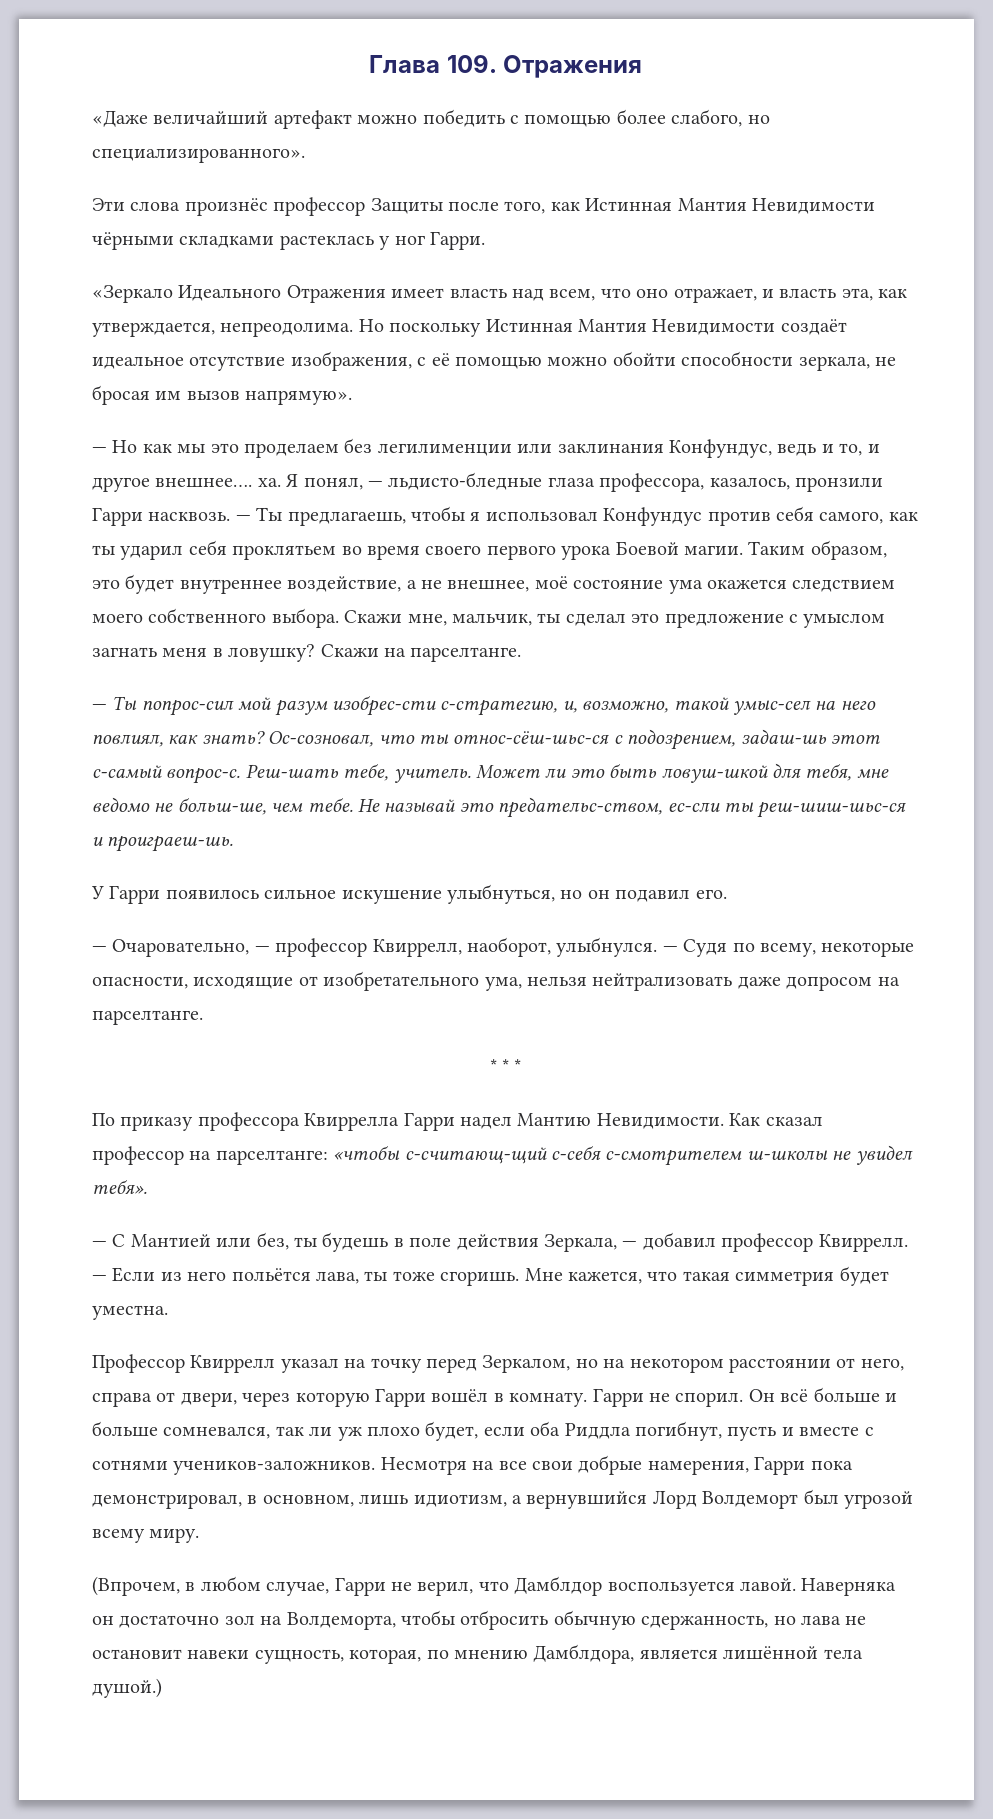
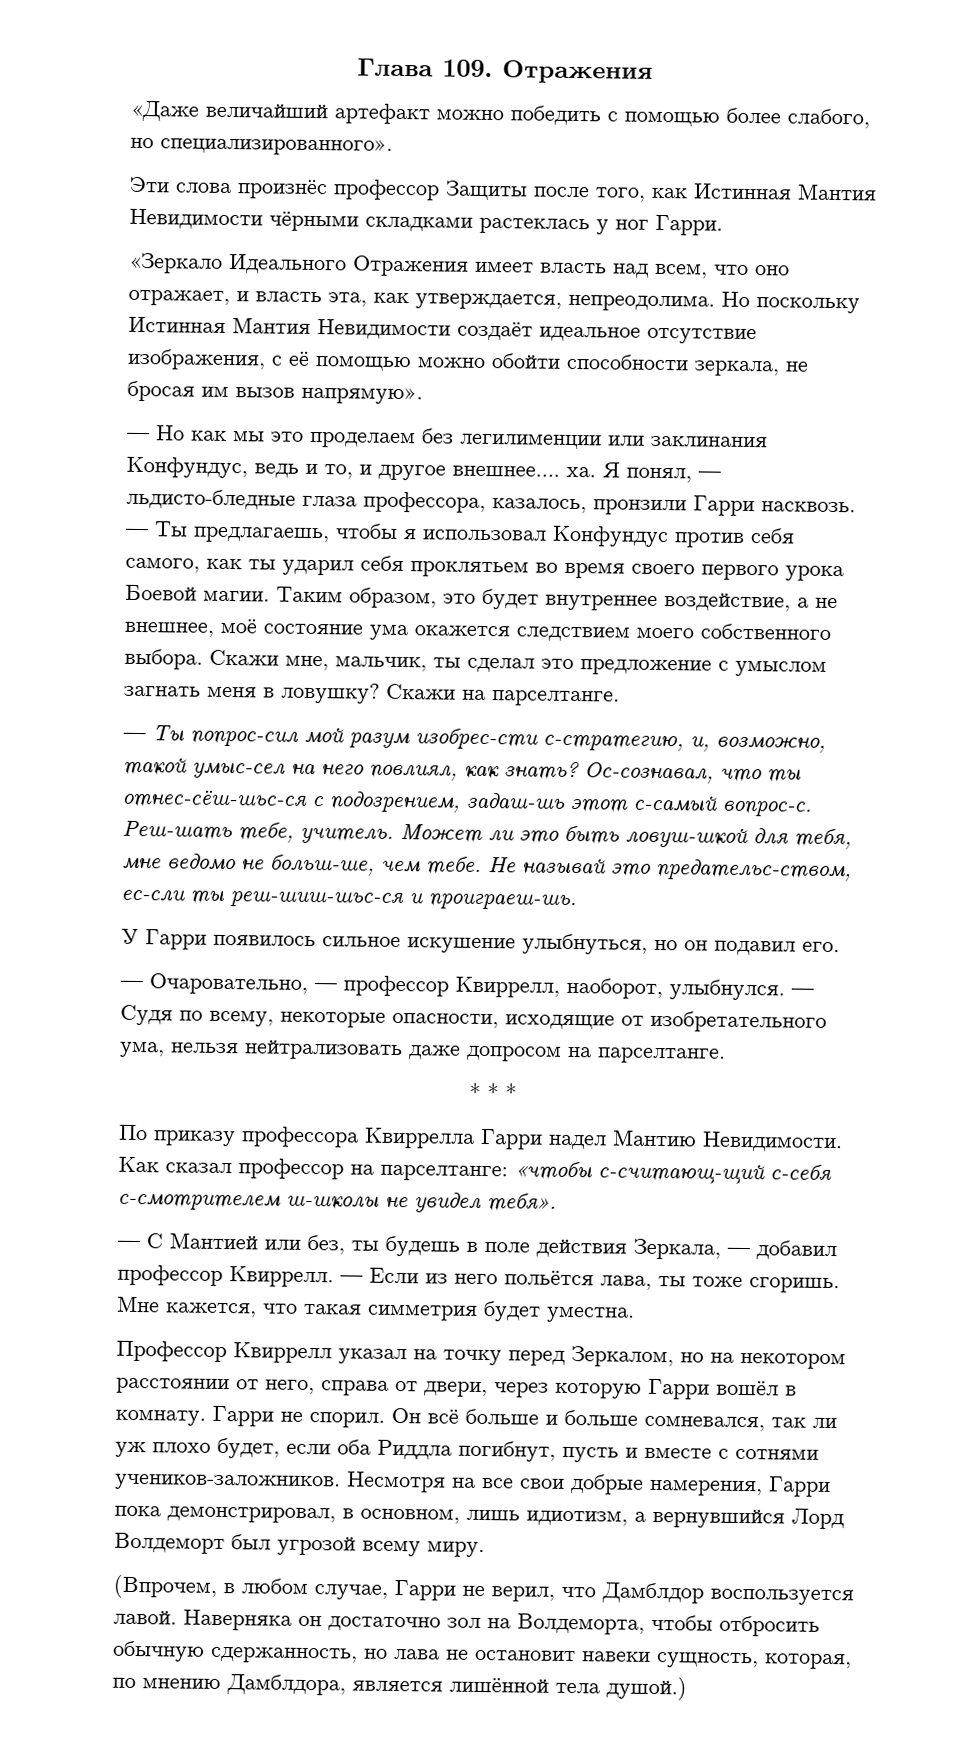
- Ос-созновал, что ты относ-сёш-шьс-ся с подозрением, задаш-шь этот с-самый вопрос-с.
+ Ос-сознавал, что ты отнес-сёш-шьс-ся с подозрением, задаш-шь этот с-самый вопрос-с.

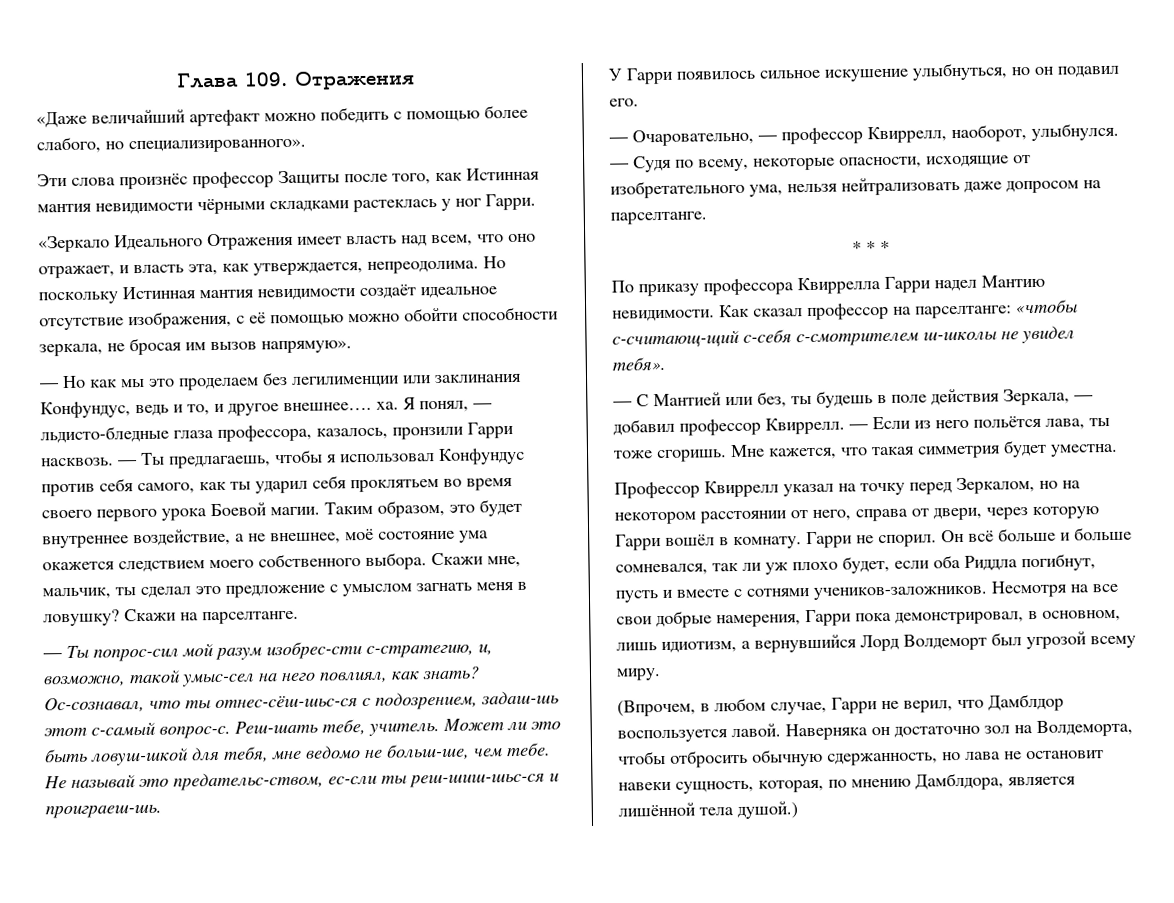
- Эти слова произнёс профессор Защиты после того, как Истинная Мантия Невидимости чёрными складками растеклась у ног Гарри.
+ Эти слова произнёс профессор Защиты после того, как Истинная мантия невидимости чёрными складками растеклась у ног Гарри.
- Но поскольку Истинная Мантия Невидимости создаёт идеальное отсутствие изображения, с её помощью можно обойти способности зеркала, не бросая им вызов напрямую».
+ Но поскольку Истинная мантия невидимости создаёт идеальное отсутствие изображения, с её помощью можно обойти способности зеркала, не бросая им вызов напрямую».
- По приказу профессора Квиррелла Гарри надел Мантию Невидимости.
+ По приказу профессора Квиррелла Гарри надел Мантию невидимости.

